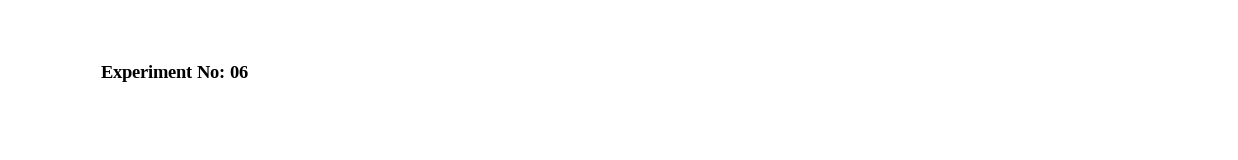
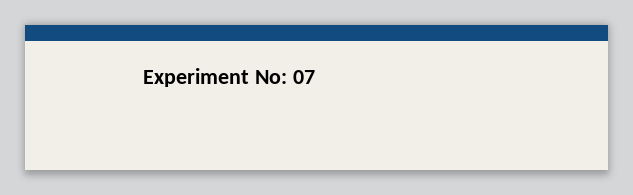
- Experiment No: 06
+ Experiment No: 07

